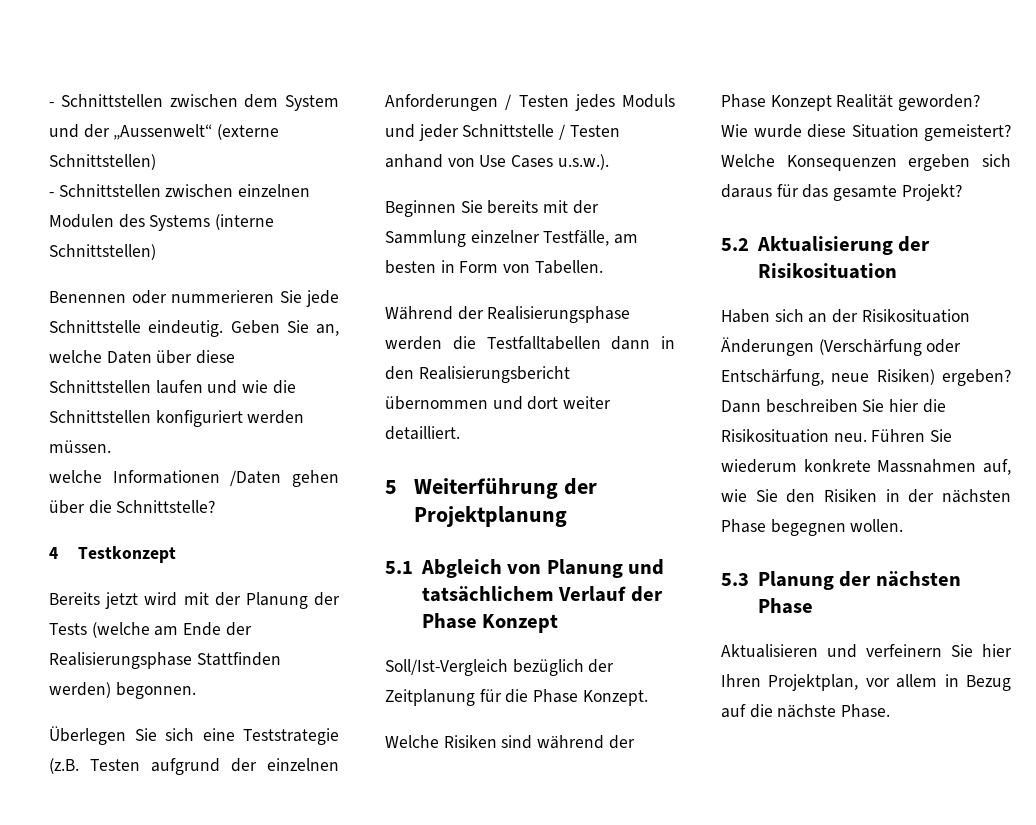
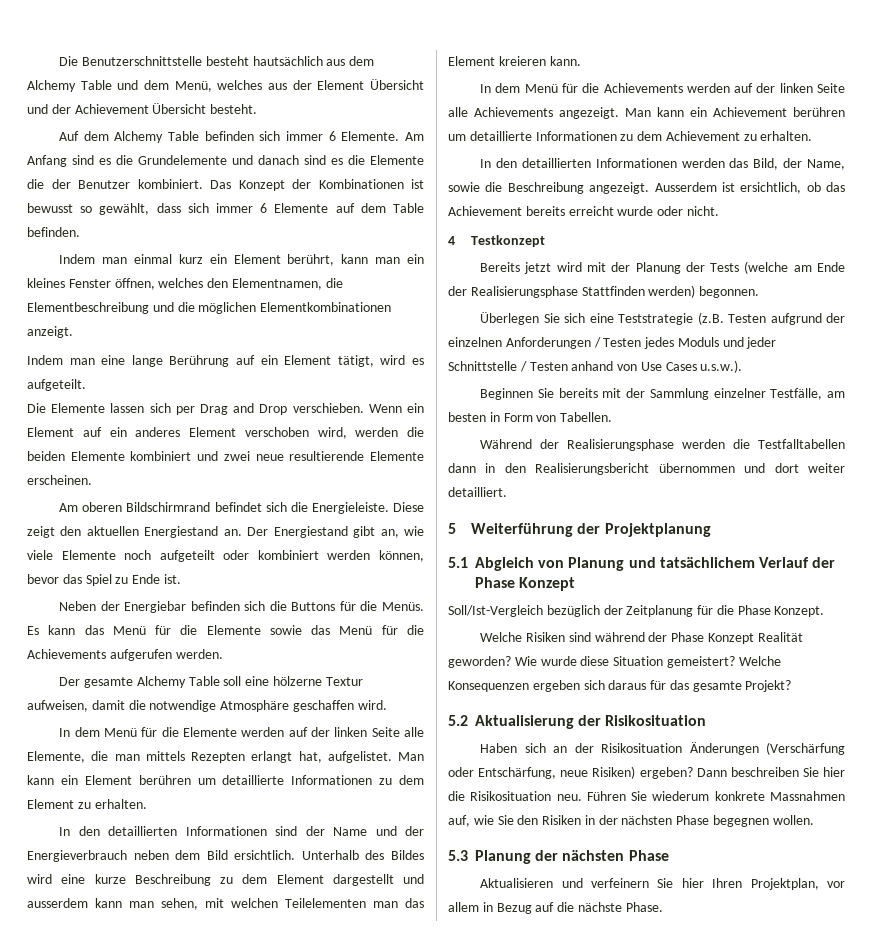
- - Schnittstellen zwischen dem System und der „Aussenwelt“ (externe Schnittstellen)
- - Schnittstellen zwischen einzelnen Modulen des Systems (interne Schnittstellen)
- Benennen oder nummerieren Sie jede Schnittstelle eindeutig. Geben Sie an, welche Daten über diese Schnittstellen laufen und wie die Schnittstellen konfiguriert werden müssen.
- welche Informationen /Daten gehen über die Schnittstelle?
+ Die Benutzerschnittstelle besteht hautsächlich aus dem Alchemy Table und dem Menü, welches aus der Element Übersicht und der Achievement Übersicht besteht.
+ Auf dem Alchemy Table befinden sich immer 6 Elemente. Am Anfang sind es die Grundelemente und danach sind es die Elemente die der Benutzer kombiniert. Das Konzept der Kombinationen ist bewusst so gewählt, dass sich immer 6 Elemente auf dem Table befinden.
+ Indem man einmal kurz ein Element berührt, kann man ein kleines Fenster öffnen, welches den Elementnamen, die Elementbeschreibung und die möglichen Elementkombinationen anzeigt.
+ Indem man eine lange Berührung auf ein Element tätigt, wird es aufgeteilt.
+ Die Elemente lassen sich per Drag and Drop verschieben. Wenn ein Element auf ein anderes Element verschoben wird, werden die beiden Elemente kombiniert und zwei neue resultierende Elemente erscheinen.
+ Am oberen Bildschirmrand befindet sich die Energieleiste. Diese zeigt den aktuellen Energiestand an. Der Energiestand gibt an, wie viele Elemente noch aufgeteilt oder kombiniert werden können, bevor das Spiel zu Ende ist.
+ Neben der Energiebar befinden sich die Buttons für die Menüs. Es kann das Menü für die Elemente sowie das Menü für die Achievements aufgerufen werden.
+ Der gesamte Alchemy Table soll eine hölzerne Textur aufweisen, damit die notwendige Atmosphäre geschaffen wird.
+ In dem Menü für die Elemente werden auf der linken Seite alle Elemente, die man mittels Rezepten erlangt hat, aufgelistet. Man kann ein Element berühren um detaillierte Informationen zu dem Element zu erhalten.
+ In den detaillierten Informationen sind der Name und der Energieverbrauch neben dem Bild ersichtlich. Unterhalb des Bildes wird eine kurze Beschreibung zu dem Element dargestellt und ausserdem kann man sehen, mit welchen Teilelementen man das Element kreieren kann.
+ In dem Menü für die Achievements werden auf der linken Seite alle Achievements angezeigt. Man kann ein Achievement berühren um detaillierte Informationen zu dem Achievement zu erhalten.
+ In den detaillierten Informationen werden das Bild, der Name, sowie die Beschreibung angezeigt. Ausserdem ist ersichtlich, ob das Achievement bereits erreicht wurde oder nicht.

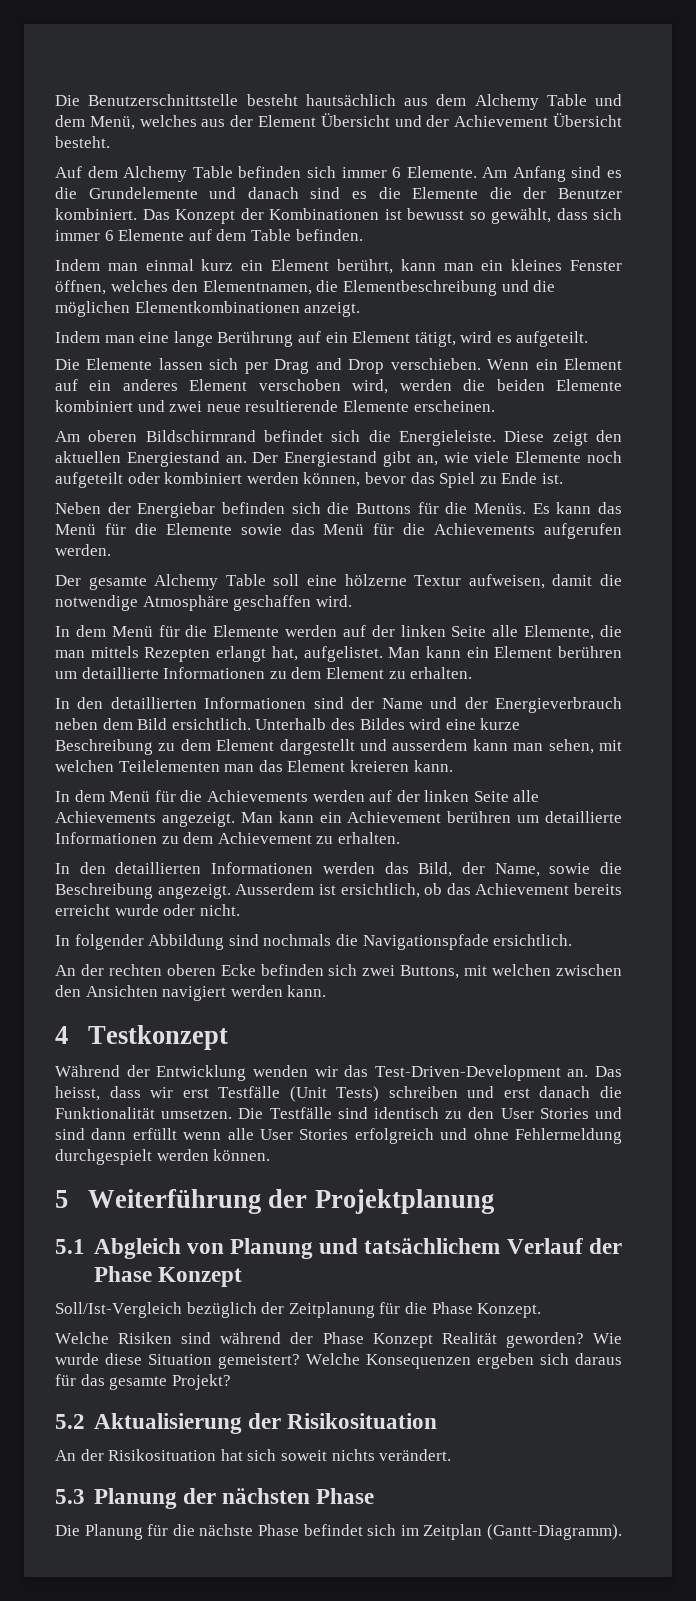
+ In folgender Abbildung sind nochmals die Navigationspfade ersichtlich.
+ An der rechten oberen Ecke befinden sich zwei Buttons, mit welchen zwischen den Ansichten navigiert werden kann.
  4 Testkonzept
- Bereits jetzt wird mit der Planung der Tests (welche am Ende der Realisierungsphase Stattfinden werden) begonnen.
- Überlegen Sie sich eine Teststrategie (z.B. Testen aufgrund der einzelnen Anforderungen / Testen jedes Moduls und jeder Schnittstelle / Testen anhand von Use Cases u.s.w.).
- Beginnen Sie bereits mit der Sammlung einzelner Testfälle, am besten in Form von Tabellen.
- Während der Realisierungsphase werden die Testfalltabellen dann in den Realisierungsbericht übernommen und dort weiter detailliert.
+ Während der Entwicklung wenden wir das Test-Driven-Development an. Das heisst, dass wir erst Testfälle (Unit Tests) schreiben und erst danach die Funktionalität umsetzen. Die Testfälle sind identisch zu den User Stories und sind dann erfüllt wenn alle User Stories erfolgreich und ohne Fehlermeldung durchgespielt werden können.
- Haben sich an der Risikosituation Änderungen (Verschärfung oder Entschärfung, neue Risiken) ergeben? Dann beschreiben Sie hier die Risikosituation neu. Führen Sie wiederum konkrete Massnahmen auf, wie Sie den Risiken in der nächsten Phase begegnen wollen.
+ An der Risikosituation hat sich soweit nichts verändert.
- Aktualisieren und verfeinern Sie hier Ihren Projektplan, vor allem in Bezug auf die nächste Phase.
+ Die Planung für die nächste Phase befindet sich im Zeitplan (Gantt-Diagramm).

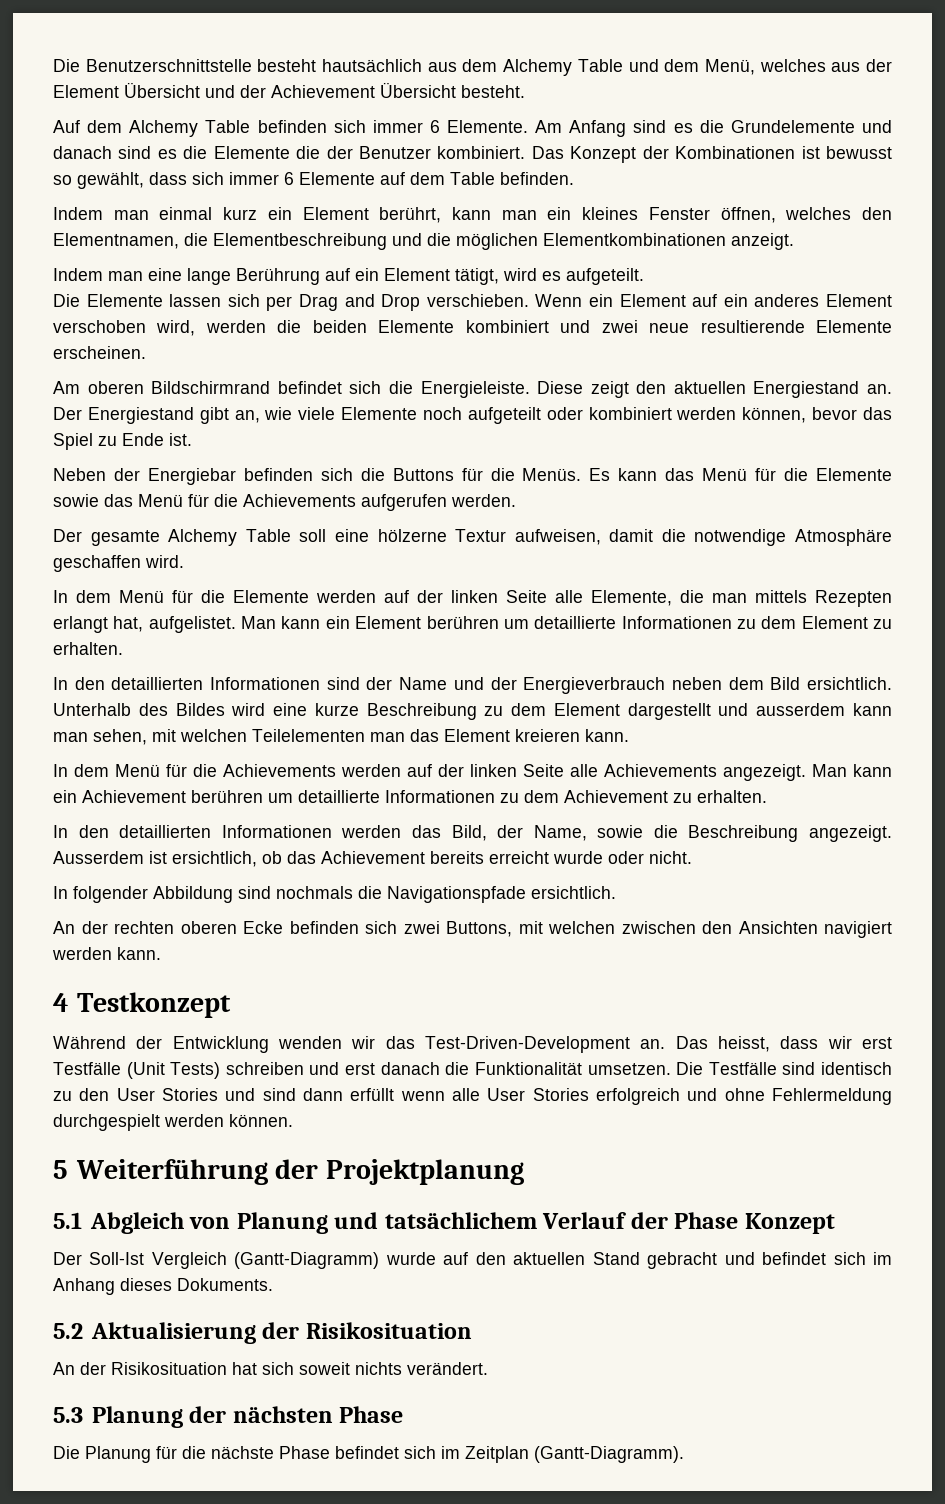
- Soll/Ist-Vergleich bezüglich der Zeitplanung für die Phase Konzept.
- Welche Risiken sind während der Phase Konzept Realität geworden? Wie wurde diese Situation gemeistert? Welche Konsequenzen ergeben sich daraus für das gesamte Projekt?
+ Der Soll-Ist Vergleich (Gantt-Diagramm) wurde auf den aktuellen Stand gebracht und befindet sich im Anhang dieses Dokuments.

